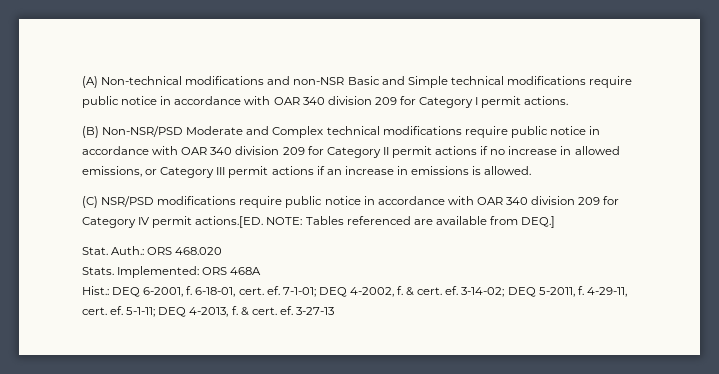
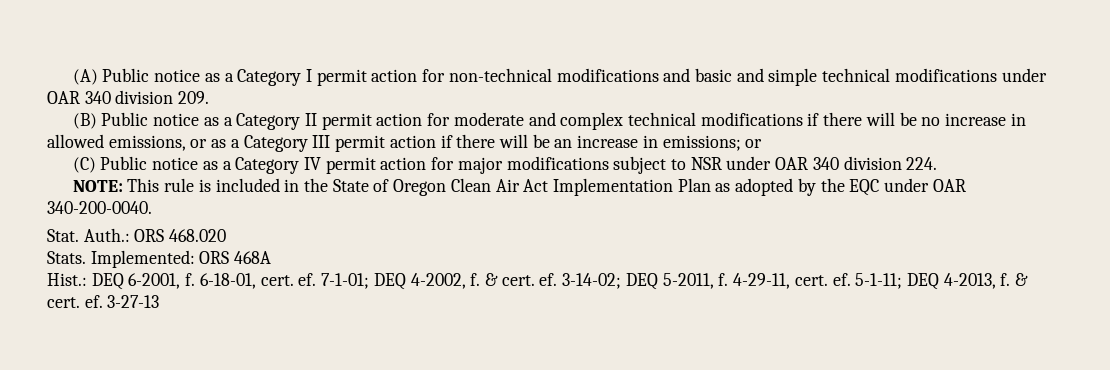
- (A) Non-technical modifications and non-NSR Basic and Simple technical modifications require public notice in accordance with OAR 340 division 209 for Category I permit actions.
- (B) Non-NSR/PSD Moderate and Complex technical modifications require public notice in accordance with OAR 340 division 209 for Category II permit actions if no increase in allowed emissions, or Category III permit actions if an increase in emissions is allowed.
- (C) NSR/PSD modifications require public notice in accordance with OAR 340 division 209 for Category IV permit actions.[ED. NOTE: Tables referenced are available from DEQ.]
+ (A) Public notice as a Category I permit action for non-technical modifications and basic and simple technical modifications under OAR 340 division 209.
+ (B) Public notice as a Category II permit action for moderate and complex technical modifications if there will be no increase in allowed emissions, or as a Category III permit action if there will be an increase in emissions; or
+ (C) Public notice as a Category IV permit action for major modifications subject to NSR under OAR 340 division 224.
+ NOTE: This rule is included in the State of Oregon Clean Air Act Implementation Plan as adopted by the EQC under OAR 340-200-0040.

